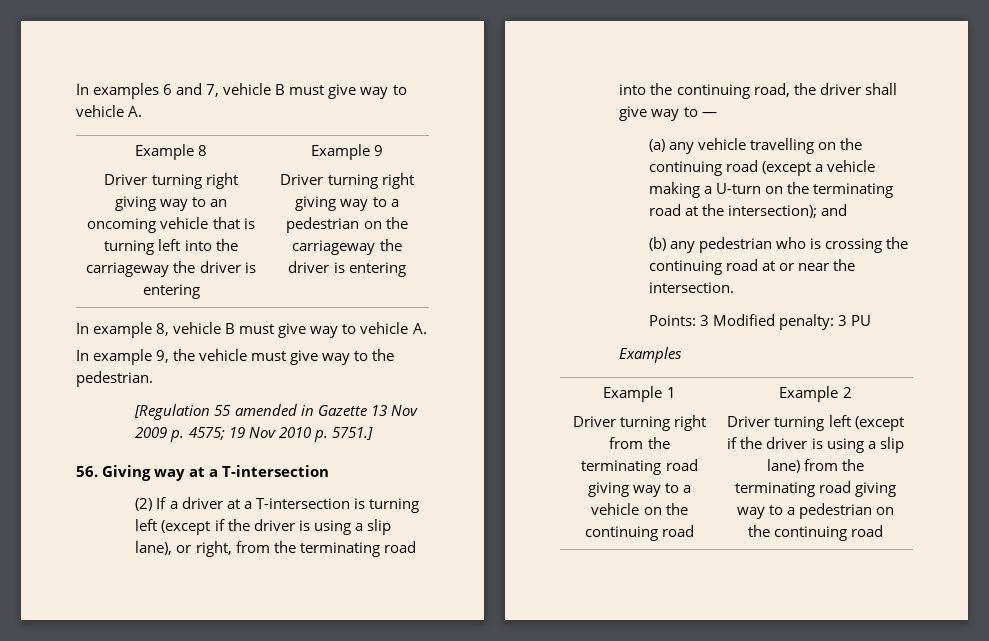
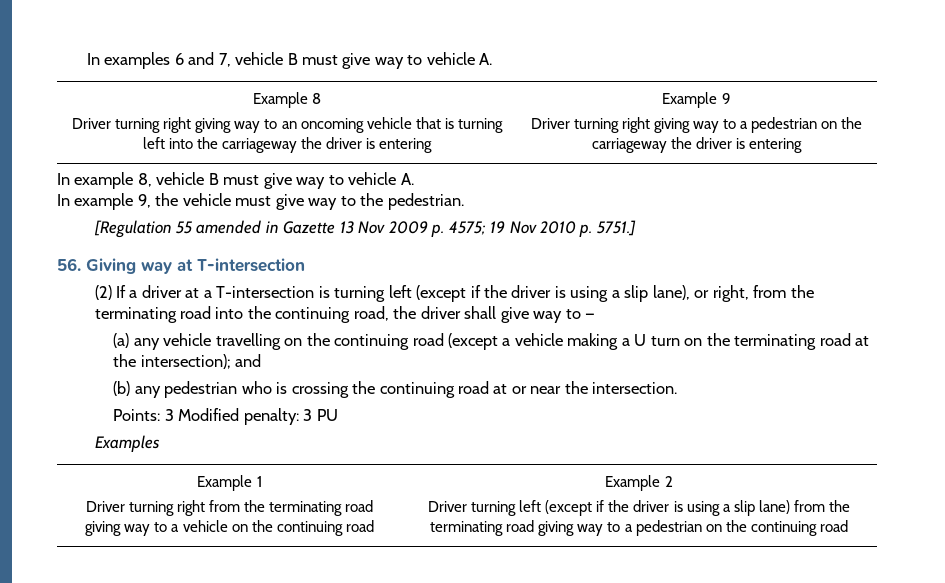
- 56. Giving way at a T-intersection
+ 56. Giving way at T-intersection
- (a) any vehicle travelling on the continuing road (except a vehicle making a U-turn on the terminating road at the intersection); and
+ (a) any vehicle travelling on the continuing road (except a vehicle making a U turn on the terminating road at the intersection); and

